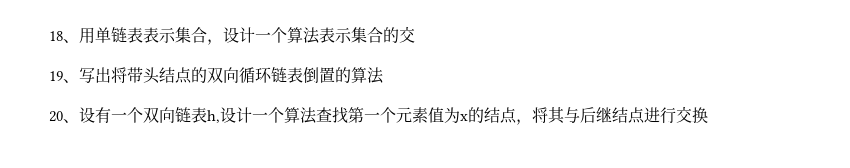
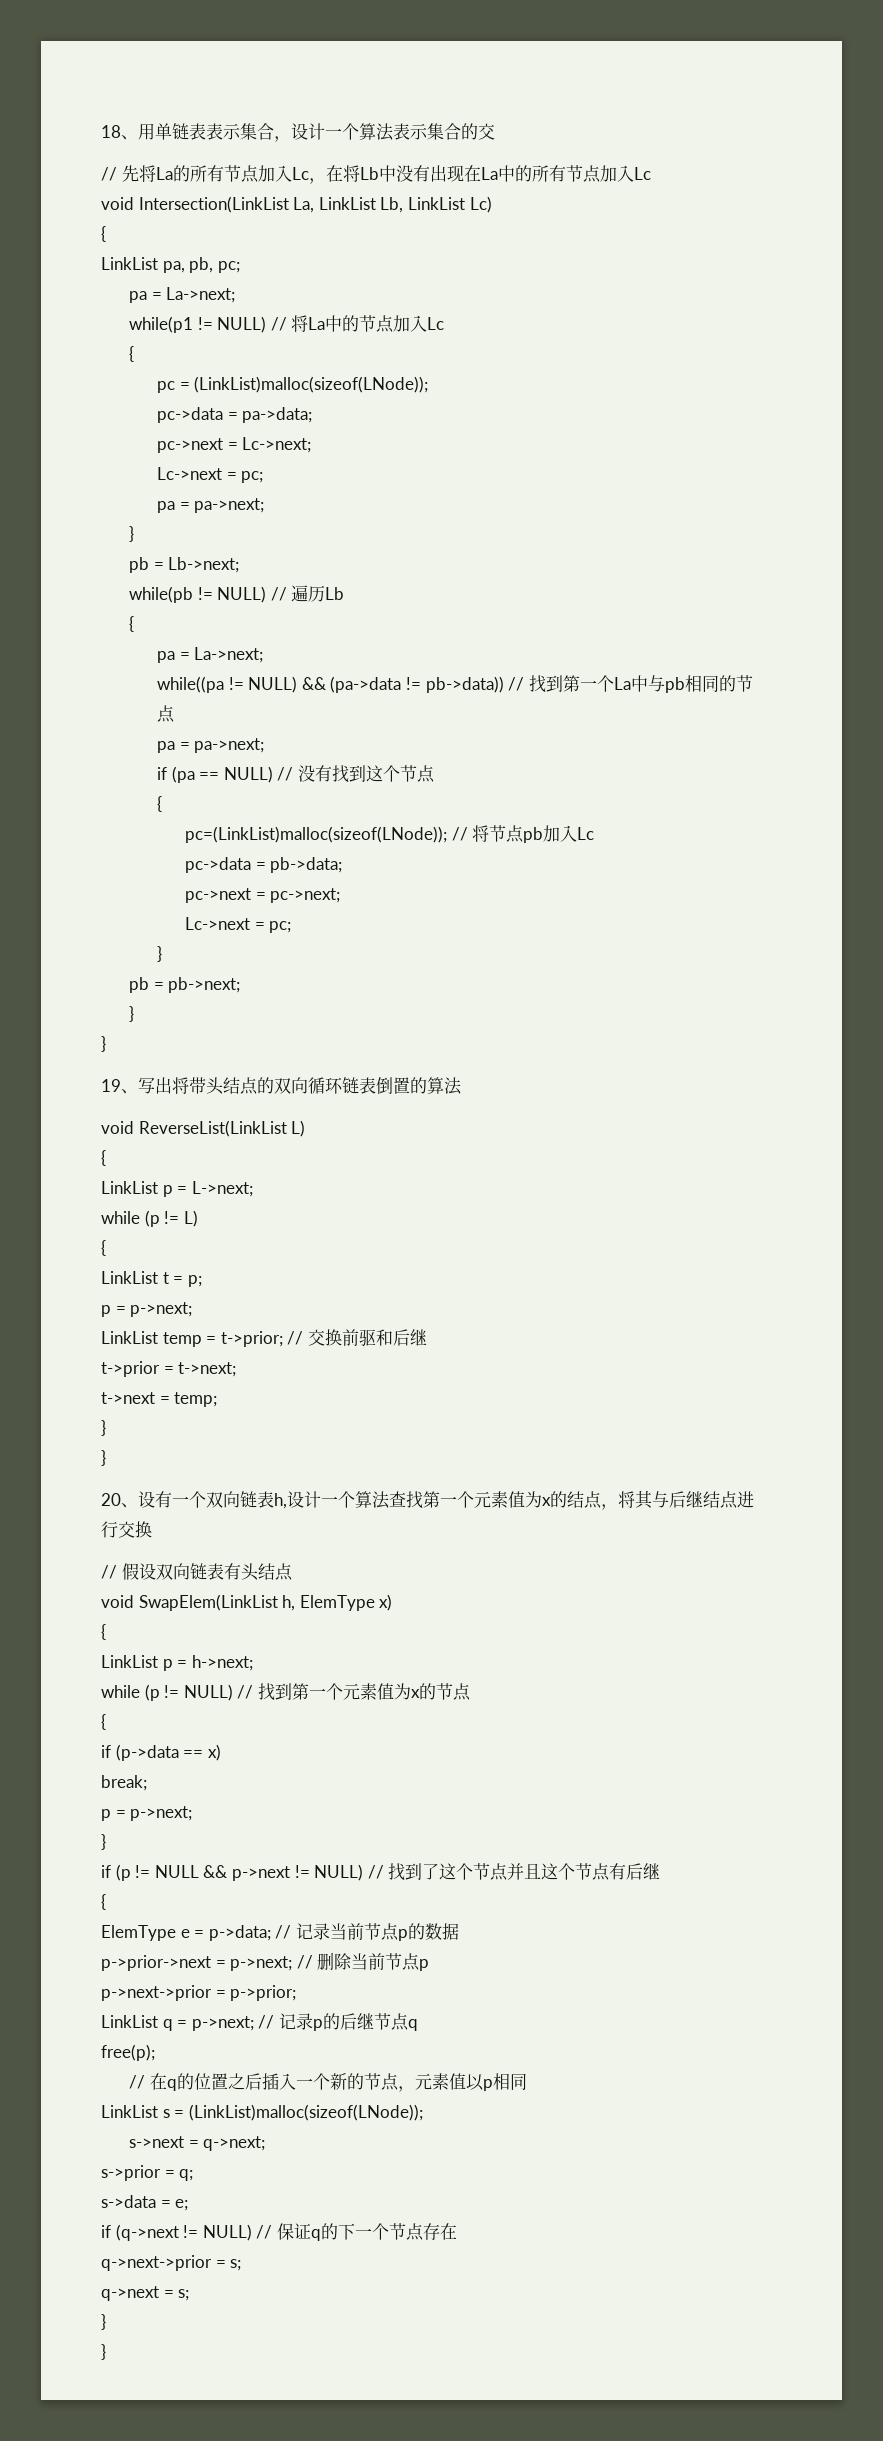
+ // 先将La的所有节点加入Lc，在将Lb中没有出现在La中的所有节点加入Lc
+ void Intersection(LinkList La, LinkList Lb, LinkList Lc)
+ {
+ LinkList pa, pb, pc;
+ pa = La->next;
+ while(p1 != NULL) // 将La中的节点加入Lc
+ {
+ pc = (LinkList)malloc(sizeof(LNode));
+ pc->data = pa->data;
+ pc->next = Lc->next;
+ Lc->next = pc;
+ pa = pa->next;
+ }
+ pb = Lb->next;
+ while(pb != NULL) // 遍历Lb
+ {
+ pa = La->next;
+ while((pa != NULL) && (pa->data != pb->data)) // 找到第一个La中与pb相同的节点
+ pa = pa->next;
+ if (pa == NULL) // 没有找到这个节点
+ {
+ pc=(LinkList)malloc(sizeof(LNode)); // 将节点pb加入Lc
+ pc->data = pb->data;
+ pc->next = pc->next;
+ Lc->next = pc;
+ }
+ pb = pb->next;
+ }
+ }
+ void ReverseList(LinkList L)
+ {
+ LinkList p = L->next;
+ while (p != L)
+ {
+ LinkList t = p;
+ p = p->next;
+ LinkList temp = t->prior; // 交换前驱和后继
+ t->prior = t->next;
+ t->next = temp;
+ }
+ }
+ // 假设双向链表有头结点
+ void SwapElem(LinkList h, ElemType x)
+ {
+ LinkList p = h->next;
+ while (p != NULL) // 找到第一个元素值为x的节点
+ {
+ if (p->data == x)
+ break;
+ p = p->next;
+ }
+ if (p != NULL && p->next != NULL) // 找到了这个节点并且这个节点有后继
+ {
+ ElemType e = p->data; // 记录当前节点p的数据
+ p->prior->next = p->next; // 删除当前节点p
+ p->next->prior = p->prior;
+ LinkList q = p->next; // 记录p的后继节点q
+ free(p);
+ // 在q的位置之后插入一个新的节点，元素值以p相同
+ LinkList s = (LinkList)malloc(sizeof(LNode));
+ s->next = q->next;
+ s->prior = q;
+ s->data = e;
+ if (q->next != NULL) // 保证q的下一个节点存在
+ q->next->prior = s;
+ q->next = s;
+ }
+ }

